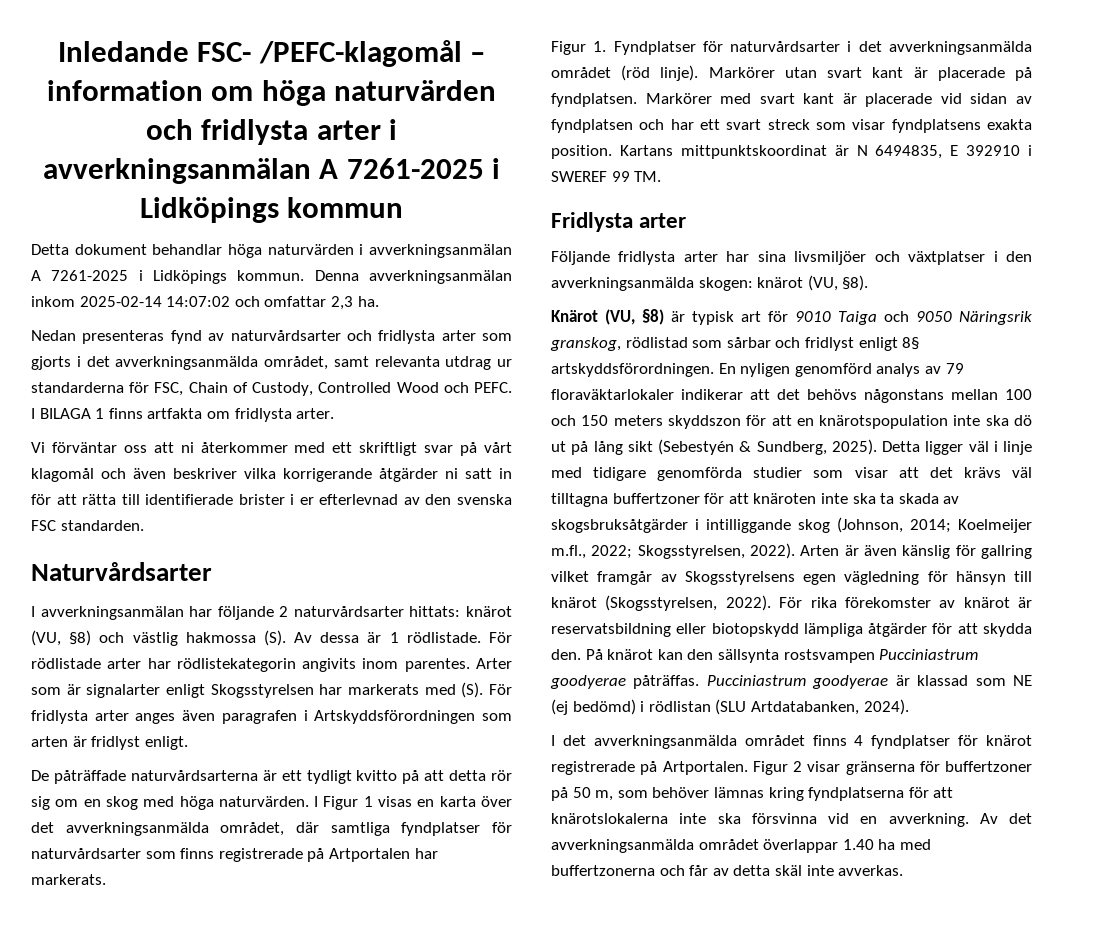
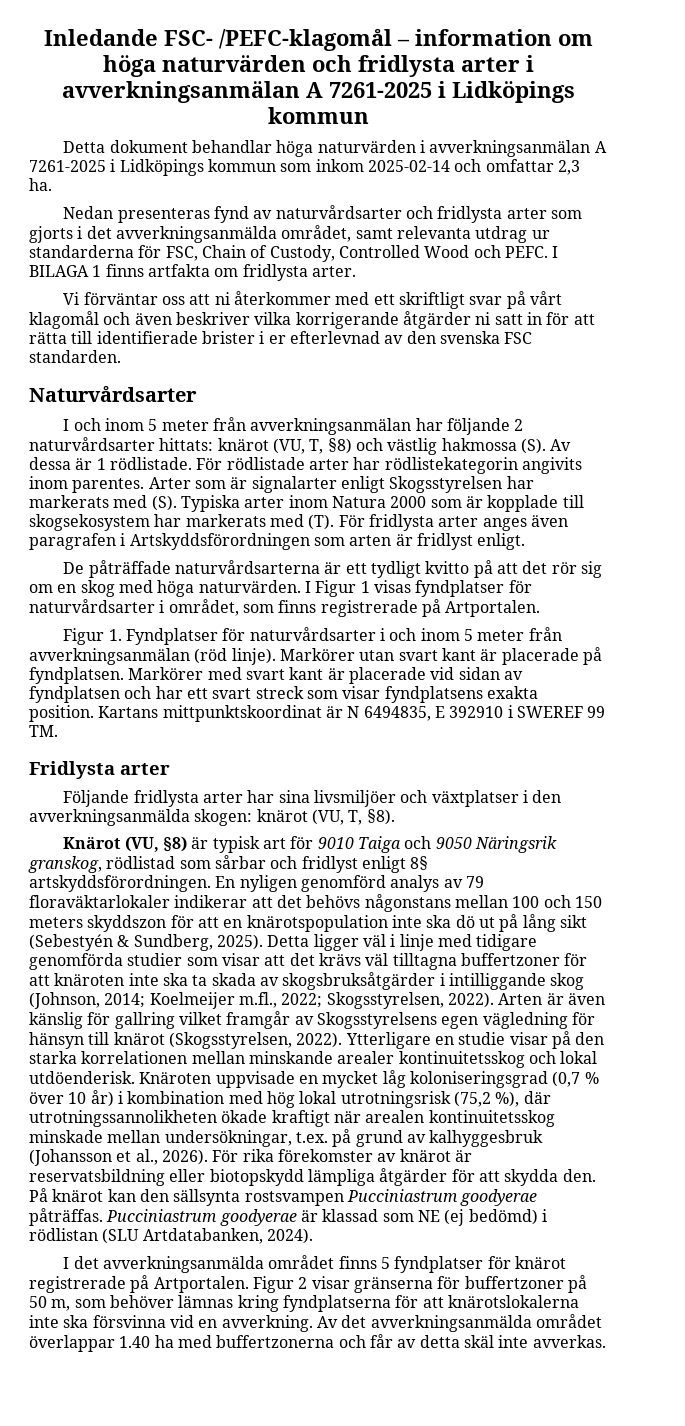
- Detta dokument behandlar höga naturvärden i avverkningsanmälan A 7261-2025 i Lidköpings kommun. Denna avverkningsanmälan inkom 2025-02-14 14:07:02 och omfattar 2,3 ha.
+ Detta dokument behandlar höga naturvärden i avverkningsanmälan A 7261-2025 i Lidköpings kommun som inkom 2025-02-14 och omfattar 2,3 ha.
- I avverkningsanmälan har följande 2 naturvårdsarter hittats: knärot (VU, §8) och västlig hakmossa (S). Av dessa är 1 rödlistade.
+ I och inom 5 meter från avverkningsanmälan har följande 2 naturvårdsarter hittats: knärot (VU, T, §8) och västlig hakmossa (S). Av dessa är 1 rödlistade.
- Arter som är signalarter enligt Skogsstyrelsen har markerats med (S). För fridlysta arter anges även paragrafen i Artskyddsförordningen som arten är fridlyst enligt.
+ Arter som är signalarter enligt Skogsstyrelsen har markerats med (S). Typiska arter inom Natura 2000 som är kopplade till skogsekosystem har markerats med (T). För fridlysta arter anges även paragrafen i Artskyddsförordningen som arten är fridlyst enligt.
- De påträffade naturvårdsarterna är ett tydligt kvitto på att detta rör sig om en skog med höga naturvärden.
+ De påträffade naturvårdsarterna är ett tydligt kvitto på att det rör sig om en skog med höga naturvärden.
- I Figur 1 visas en karta över det avverkningsanmälda området, där samtliga fyndplatser för naturvårdsarter som finns registrerade på Artportalen har markerats.
+ I Figur 1 visas fyndplatser för naturvårdsarter i området, som finns registrerade på Artportalen.
- Figur 1. Fyndplatser för naturvårdsarter i det avverkningsanmälda området (röd linje).
+ Figur 1. Fyndplatser för naturvårdsarter i och inom 5 meter från avverkningsanmälan (röd linje).
- Följande fridlysta arter har sina livsmiljöer och växtplatser i den avverkningsanmälda skogen: knärot (VU, §8).
+ Följande fridlysta arter har sina livsmiljöer och växtplatser i den avverkningsanmälda skogen: knärot (VU, T, §8).
+ Ytterligare en studie visar på den starka korrelationen mellan minskande arealer kontinuitetsskog och lokal utdöenderisk. Knäroten uppvisade en mycket låg koloniseringsgrad (0,7 % över 10 år) i kombination med hög lokal utrotningsrisk (75,2 %), där utrotningssannolikheten ökade kraftigt när arealen kontinuitetsskog minskade mellan undersökningar, t.ex. på grund av kalhyggesbruk (Johansson et al., 2026).
- I det avverkningsanmälda området finns 4 fyndplatser för knärot registrerade på Artportalen.
+ I det avverkningsanmälda området finns 5 fyndplatser för knärot registrerade på Artportalen.

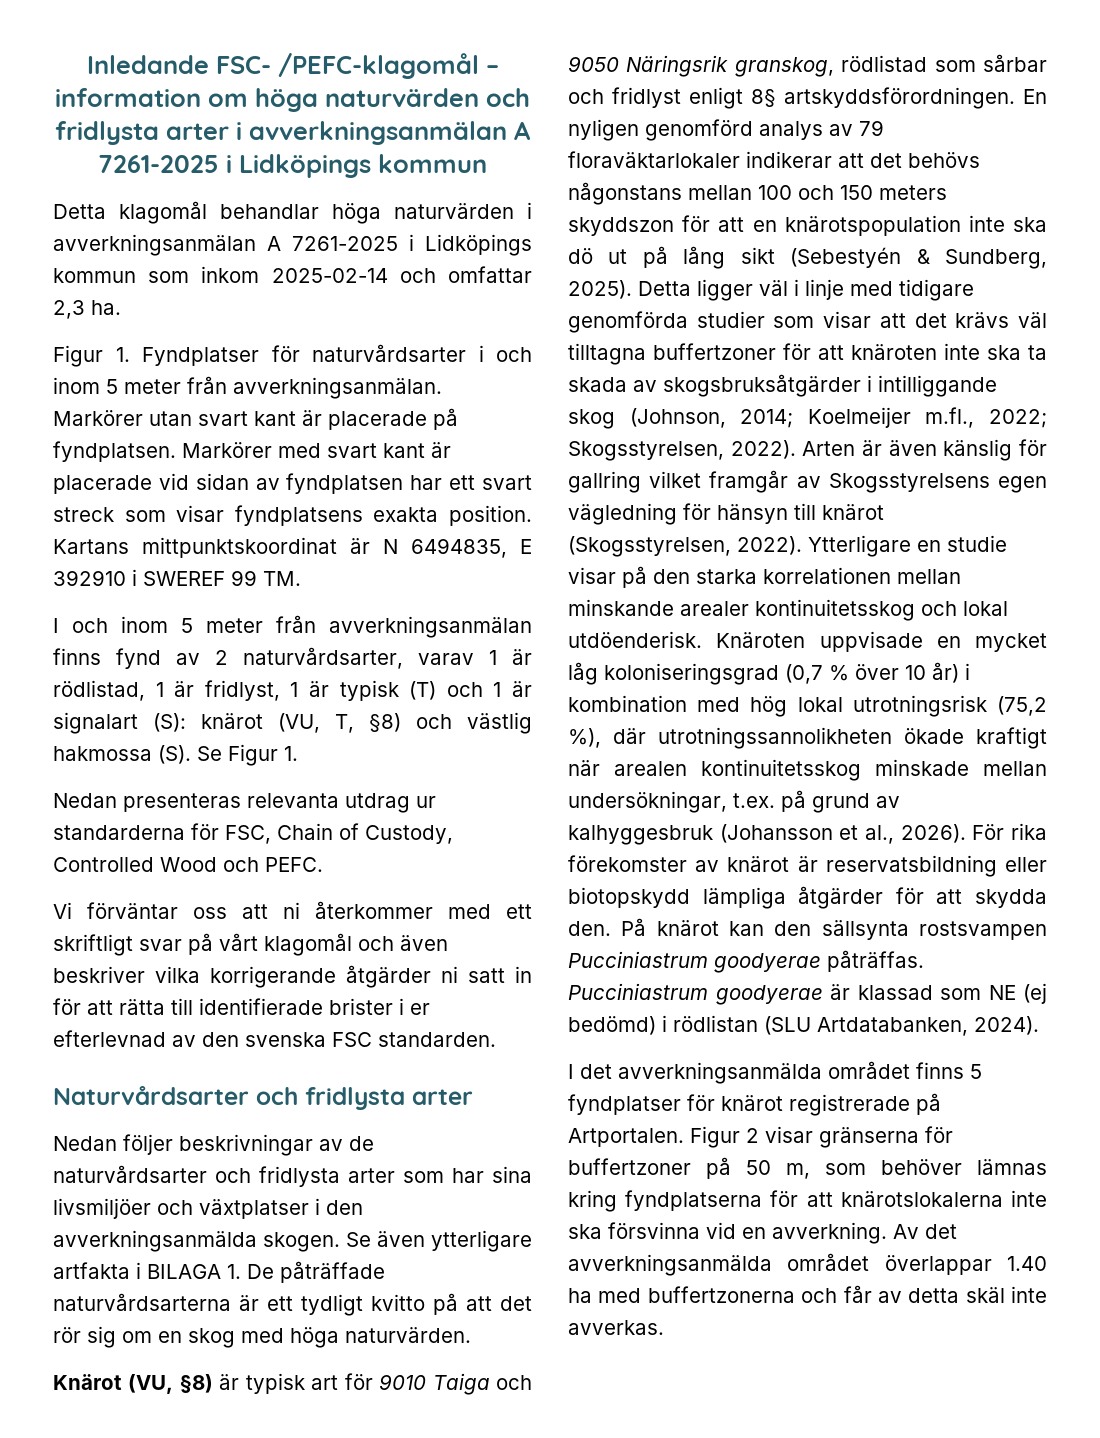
- Detta dokument behandlar höga naturvärden i avverkningsanmälan A 7261-2025 i Lidköpings kommun som inkom 2025-02-14 och omfattar 2,3 ha.
+ Detta klagomål behandlar höga naturvärden i avverkningsanmälan A 7261-2025 i Lidköpings kommun som inkom 2025-02-14 och omfattar 2,3 ha.
- Nedan presenteras fynd av naturvårdsarter och fridlysta arter som gjorts i det avverkningsanmälda området, samt relevanta utdrag ur standarderna för FSC, Chain of Custody, Controlled Wood och PEFC. I BILAGA 1 finns artfakta om fridlysta arter.
+ Figur 1. Fyndplatser för naturvårdsarter i och inom 5 meter från avverkningsanmälan. Markörer utan svart kant är placerade på fyndplatsen. Markörer med svart kant är placerade vid sidan av fyndplatsen har ett svart streck som visar fyndplatsens exakta position. Kartans mittpunktskoordinat är N 6494835, E 392910 i SWEREF 99 TM.
+ I och inom 5 meter från avverkningsanmälan finns fynd av 2 naturvårdsarter, varav 1 är rödlistad, 1 är fridlyst, 1 är typisk (T) och 1 är signalart (S): knärot (VU, T, §8) och västlig hakmossa (S). Se Figur 1.
+ Nedan presenteras relevanta utdrag ur standarderna för FSC, Chain of Custody, Controlled Wood och PEFC.
- Naturvårdsarter
- I och inom 5 meter från avverkningsanmälan har följande 2 naturvårdsarter hittats: knärot (VU, T, §8) och västlig hakmossa (S). Av dessa är 1 rödlistade. För rödlistade arter har rödlistekategorin angivits inom parentes. Arter som är signalarter enligt Skogsstyrelsen har markerats med (S). Typiska arter inom Natura 2000 som är kopplade till skogsekosystem har markerats med (T). För fridlysta arter anges även paragrafen i Artskyddsförordningen som arten är fridlyst enligt.
- De påträffade naturvårdsarterna är ett tydligt kvitto på att det rör sig om en skog med höga naturvärden. I Figur 1 visas fyndplatser för naturvårdsarter i området, som finns registrerade på Artportalen.
- Figur 1. Fyndplatser för naturvårdsarter i och inom 5 meter från avverkningsanmälan (röd linje). Markörer utan svart kant är placerade på fyndplatsen. Markörer med svart kant är placerade vid sidan av fyndplatsen och har ett svart streck som visar fyndplatsens exakta position. Kartans mittpunktskoordinat är N 6494835, E 392910 i SWEREF 99 TM.
- Fridlysta arter
- Följande fridlysta arter har sina livsmiljöer och växtplatser i den avverkningsanmälda skogen: knärot (VU, T, §8).
+ Naturvårdsarter och fridlysta arter
+ Nedan följer beskrivningar av de naturvårdsarter och fridlysta arter som har sina livsmiljöer och växtplatser i den avverkningsanmälda skogen. Se även ytterligare artfakta i BILAGA 1. De påträffade naturvårdsarterna är ett tydligt kvitto på att det rör sig om en skog med höga naturvärden.

